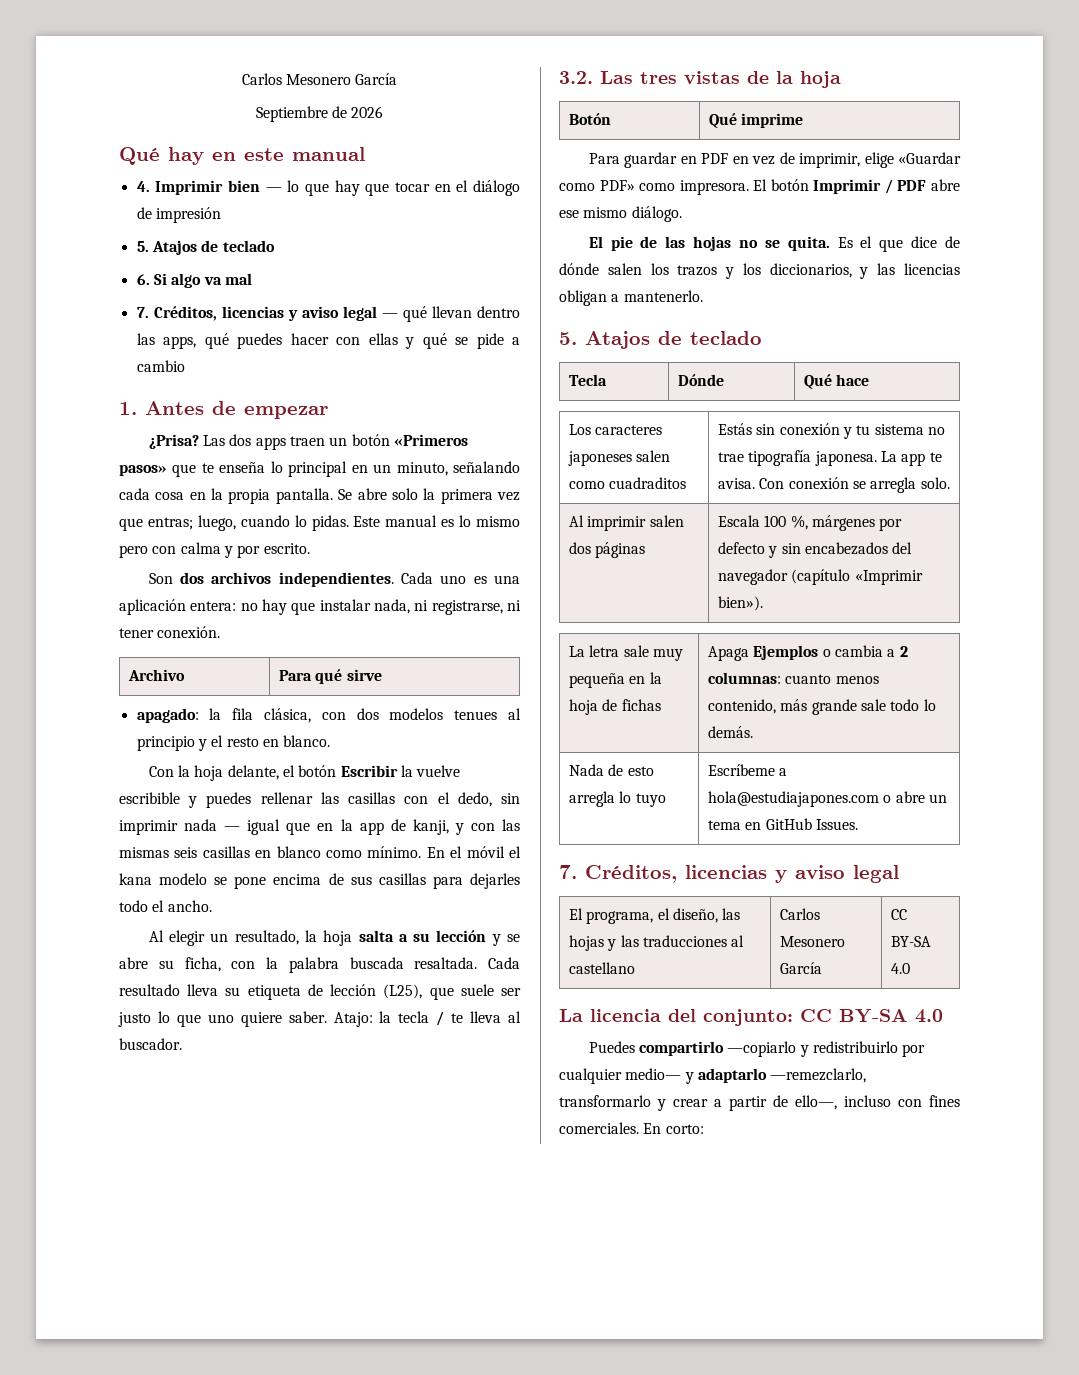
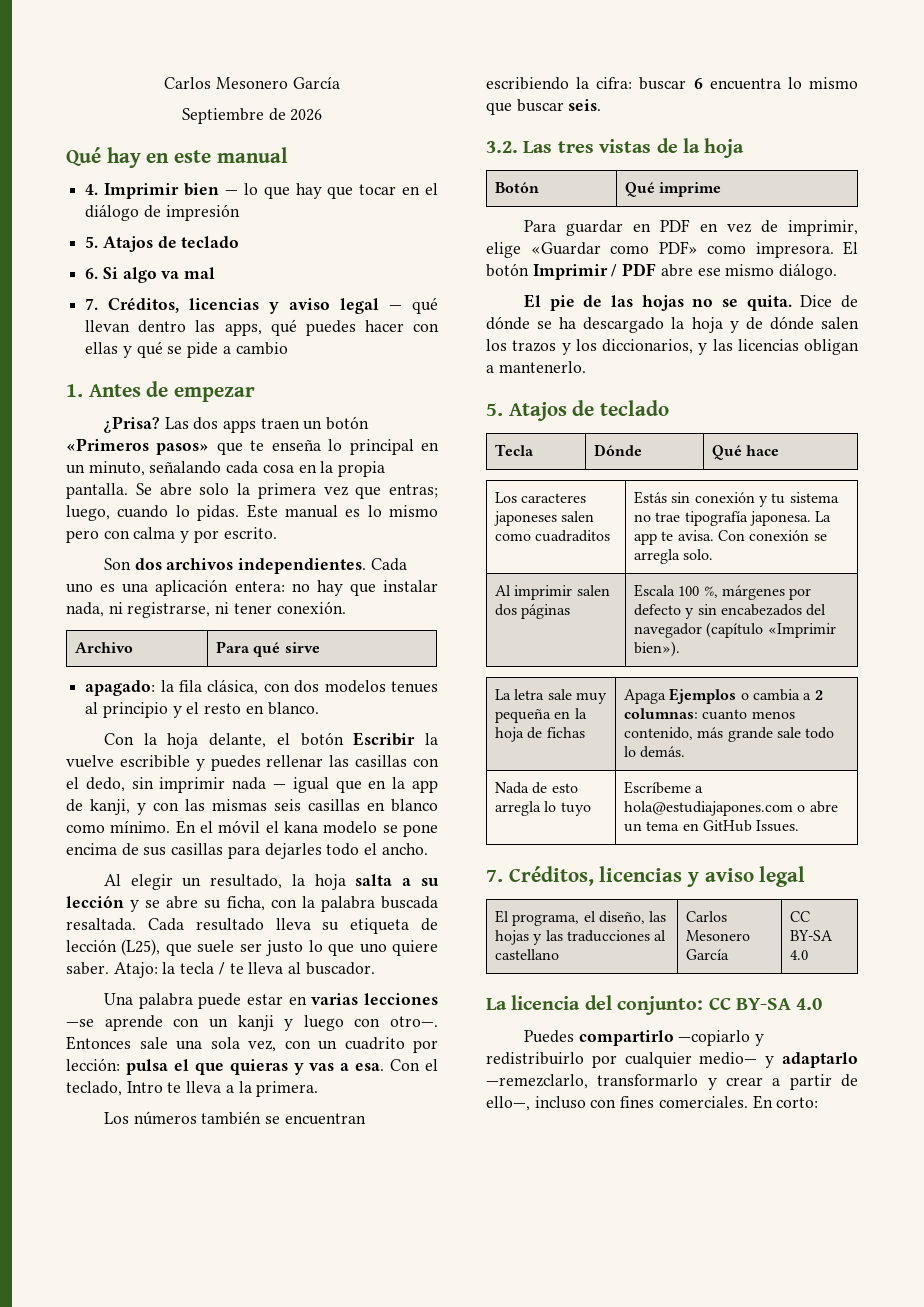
+ Una palabra puede estar en varias lecciones —se aprende con un kanji y luego con otro—. Entonces sale una sola vez, con un cuadrito por lección: pulsa el que quieras y vas a esa. Con el teclado, Intro te lleva a la primera.
+ Los números también se encuentran escribiendo la cifra: buscar 6 encuentra lo mismo que buscar seis.
- Es el que dice de dónde salen los trazos y los diccionarios, y las licencias obligan a mantenerlo.
+ Dice de dónde se ha descargado la hoja y de dónde salen los trazos y los diccionarios, y las licencias obligan a mantenerlo.

